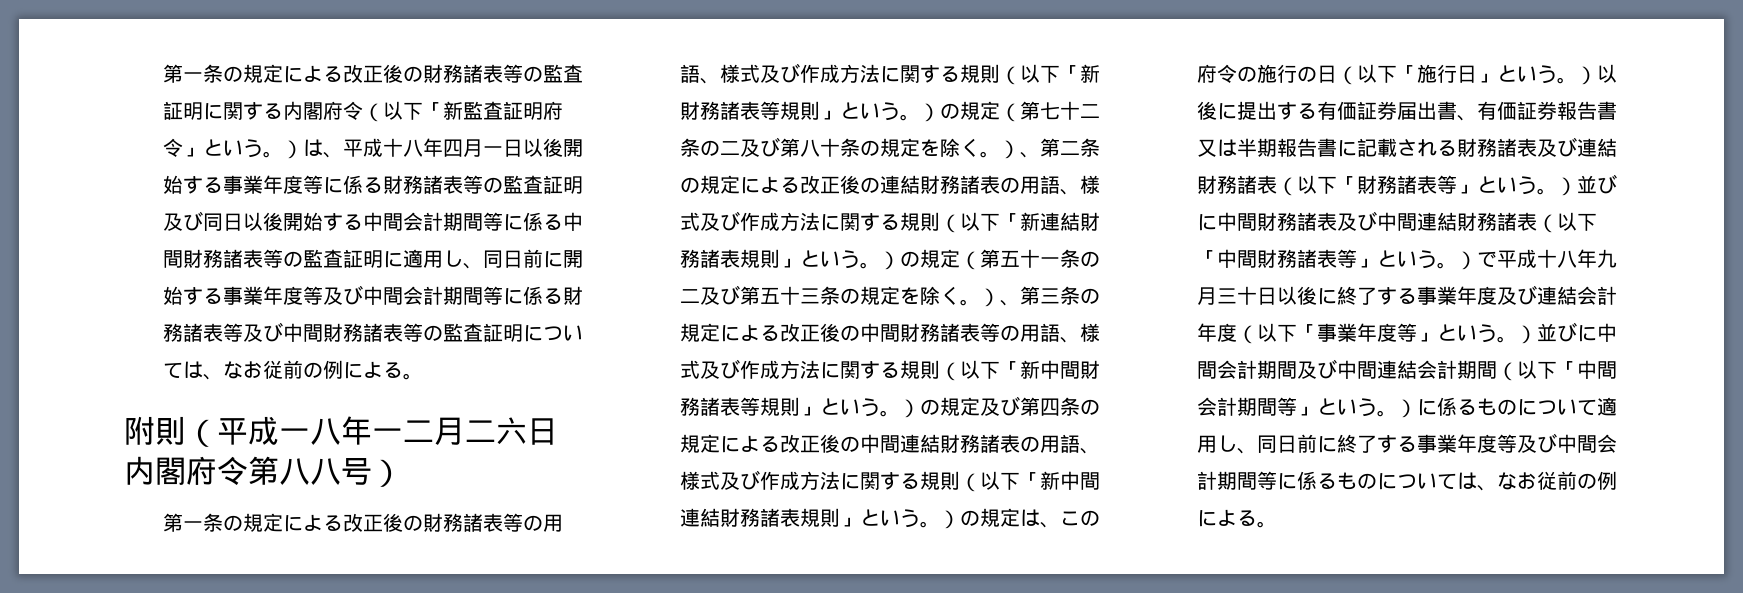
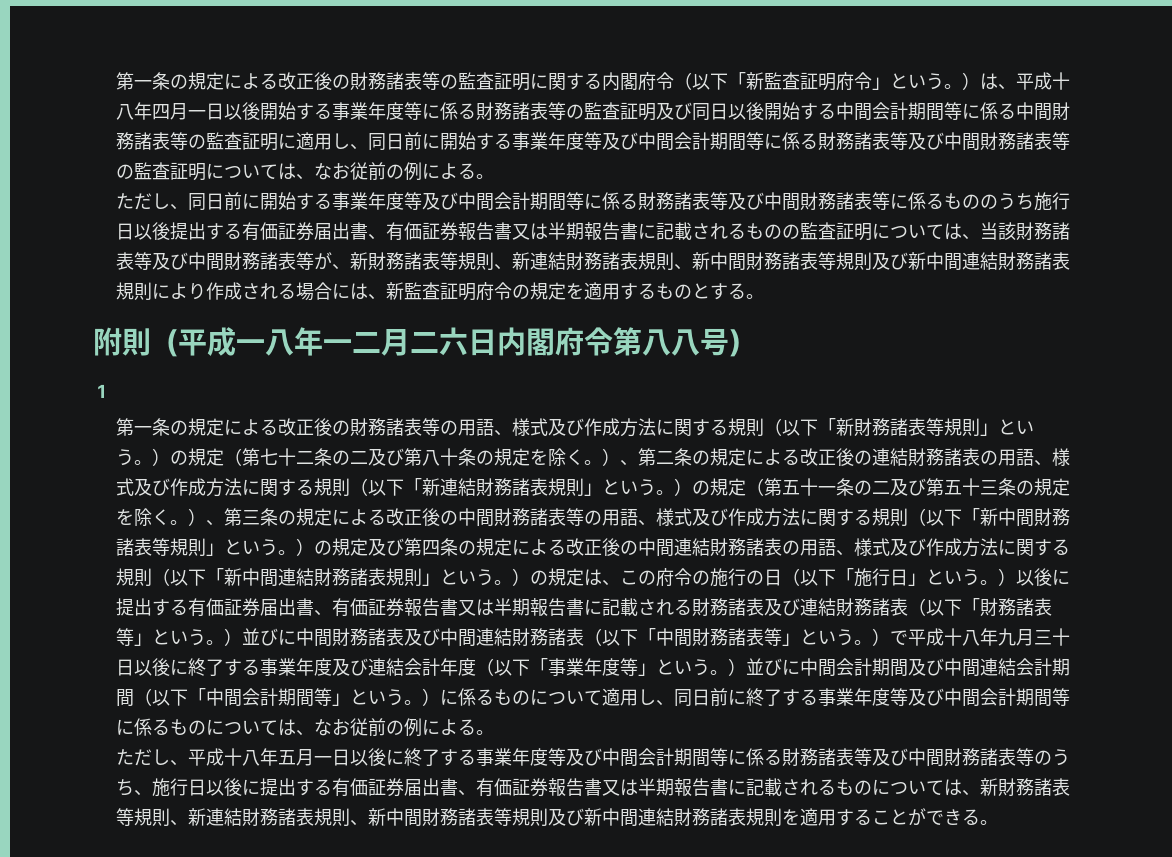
+ ただし、同日前に開始する事業年度等及び中間会計期間等に係る財務諸表等及び中間財務諸表等に係るもののうち施行日以後提出する有価証券届出書、有価証券報告書又は半期報告書に記載されるものの監査証明については、当該財務諸表等及び中間財務諸表等が、新財務諸表等規則、新連結財務諸表規則、新中間財務諸表等規則及び新中間連結財務諸表規則により作成される場合には、新監査証明府令の規定を適用するものとする。
+ １
+ ただし、平成十八年五月一日以後に終了する事業年度等及び中間会計期間等に係る財務諸表等及び中間財務諸表等のうち、施行日以後に提出する有価証券届出書、有価証券報告書又は半期報告書に記載されるものについては、新財務諸表等規則、新連結財務諸表規則、新中間財務諸表等規則及び新中間連結財務諸表規則を適用することができる。

